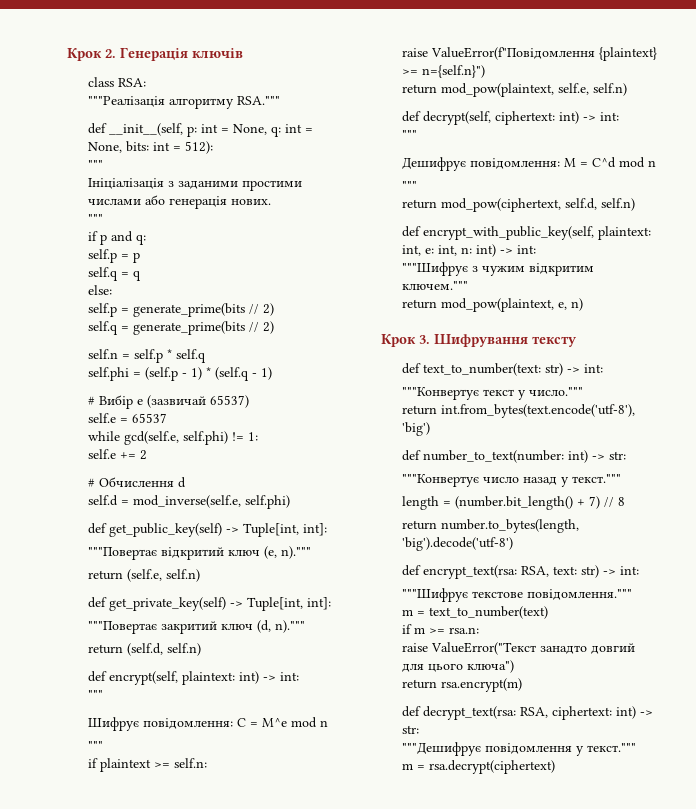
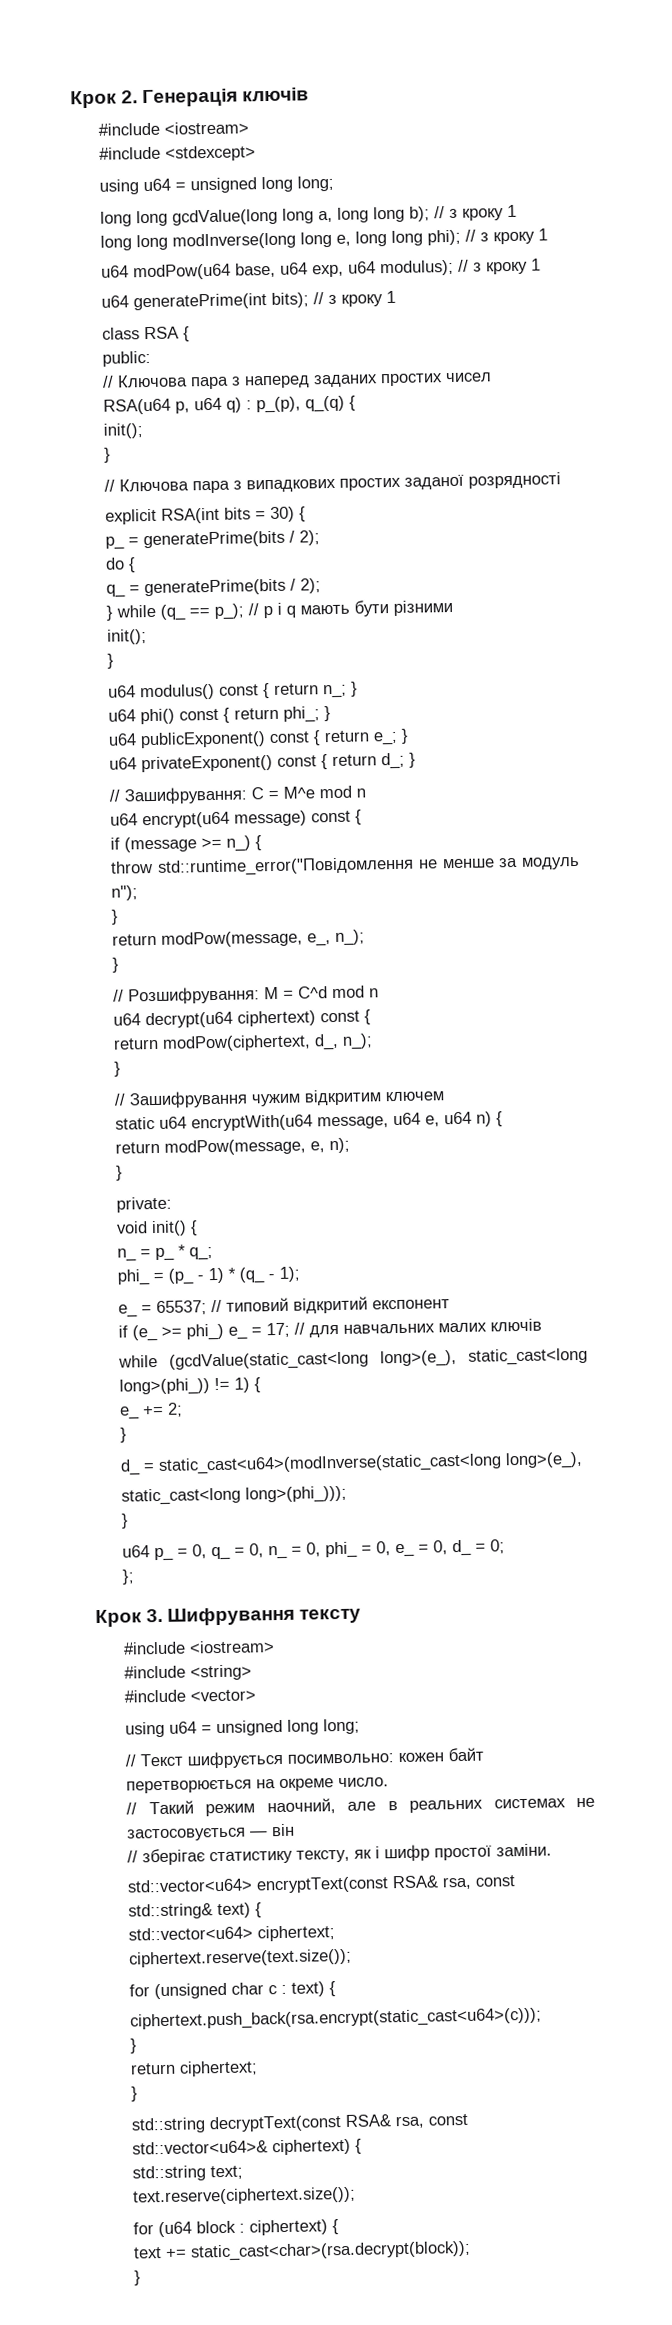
  Крок 2. Генерація ключів
- class RSA:
- """Реалізація алгоритму RSA."""
- def __init__(self, p: int = None, q: int = None, bits: int = 512):
- """
- Ініціалізація з заданими простими числами або генерація нових.
- """
- if p and q:
- self.p = p
- self.q = q
- else:
- self.p = generate_prime(bits // 2)
- self.q = generate_prime(bits // 2)
- self.n = self.p * self.q
- self.phi = (self.p - 1) * (self.q - 1)
- # Вибір e (зазвичай 65537)
- self.e = 65537
- while gcd(self.e, self.phi) != 1:
- self.e += 2
- # Обчислення d
- self.d = mod_inverse(self.e, self.phi)
- def get_public_key(self) -> Tuple[int, int]:
- """Повертає відкритий ключ (e, n)."""
- return (self.e, self.n)
- def get_private_key(self) -> Tuple[int, int]:
- """Повертає закритий ключ (d, n)."""
- return (self.d, self.n)
- def encrypt(self, plaintext: int) -> int:
- """
- Шифрує повідомлення: C = M^e mod n
- """
- if plaintext >= self.n:
- raise ValueError(f"Повідомлення {plaintext} >= n={self.n}")
- return mod_pow(plaintext, self.e, self.n)
- def decrypt(self, ciphertext: int) -> int:
- """
- Дешифрує повідомлення: M = C^d mod n
- """
- return mod_pow(ciphertext, self.d, self.n)
- def encrypt_with_public_key(self, plaintext: int, e: int, n: int) -> int:
- """Шифрує з чужим відкритим ключем."""
- return mod_pow(plaintext, e, n)
+ #include <iostream>
+ #include <stdexcept>
+ using u64 = unsigned long long;
+ long long gcdValue(long long a, long long b); // з кроку 1
+ long long modInverse(long long e, long long phi); // з кроку 1
+ u64 modPow(u64 base, u64 exp, u64 modulus); // з кроку 1
+ u64 generatePrime(int bits); // з кроку 1
+ class RSA {
+ public:
+ // Ключова пара з наперед заданих простих чисел
+ RSA(u64 p, u64 q) : p_(p), q_(q) {
+ init();
+ }
+ // Ключова пара з випадкових простих заданої розрядності
+ explicit RSA(int bits = 30) {
+ p_ = generatePrime(bits / 2);
+ do {
+ q_ = generatePrime(bits / 2);
+ } while (q_ == p_); // p і q мають бути різними
+ init();
+ }
+ u64 modulus() const { return n_; }
+ u64 phi() const { return phi_; }
+ u64 publicExponent() const { return e_; }
+ u64 privateExponent() const { return d_; }
+ // Зашифрування: C = M^e mod n
+ u64 encrypt(u64 message) const {
+ if (message >= n_) {
+ throw std::runtime_error("Повідомлення не менше за модуль n");
+ }
+ return modPow(message, e_, n_);
+ }
+ // Розшифрування: M = C^d mod n
+ u64 decrypt(u64 ciphertext) const {
+ return modPow(ciphertext, d_, n_);
+ }
+ // Зашифрування чужим відкритим ключем
+ static u64 encryptWith(u64 message, u64 e, u64 n) {
+ return modPow(message, e, n);
+ }
+ private:
+ void init() {
+ n_ = p_ * q_;
+ phi_ = (p_ - 1) * (q_ - 1);
+ e_ = 65537; // типовий відкритий експонент
+ if (e_ >= phi_) e_ = 17; // для навчальних малих ключів
+ while (gcdValue(static_cast<long long>(e_), static_cast<long long>(phi_)) != 1) {
+ e_ += 2;
+ }
+ d_ = static_cast<u64>(modInverse(static_cast<long long>(e_),
+ static_cast<long long>(phi_)));
+ }
+ u64 p_ = 0, q_ = 0, n_ = 0, phi_ = 0, e_ = 0, d_ = 0;
+ };
  Крок 3. Шифрування тексту
- def text_to_number(text: str) -> int:
- """Конвертує текст у число."""
- return int.from_bytes(text.encode('utf-8'), 'big')
- def number_to_text(number: int) -> str:
- """Конвертує число назад у текст."""
- length = (number.bit_length() + 7) // 8
- return number.to_bytes(length, 'big').decode('utf-8')
- def encrypt_text(rsa: RSA, text: str) -> int:
- """Шифрує текстове повідомлення."""
- m = text_to_number(text)
- if m >= rsa.n:
- raise ValueError("Текст занадто довгий для цього ключа")
- return rsa.encrypt(m)
- def decrypt_text(rsa: RSA, ciphertext: int) -> str:
- """Дешифрує повідомлення у текст."""
- m = rsa.decrypt(ciphertext)
+ #include <iostream>
+ #include <string>
+ #include <vector>
+ using u64 = unsigned long long;
+ // Текст шифрується посимвольно: кожен байт перетворюється на окреме число.
+ // Такий режим наочний, але в реальних системах не застосовується — він
+ // зберігає статистику тексту, як і шифр простої заміни.
+ std::vector<u64> encryptText(const RSA& rsa, const std::string& text) {
+ std::vector<u64> ciphertext;
+ ciphertext.reserve(text.size());
+ for (unsigned char c : text) {
+ ciphertext.push_back(rsa.encrypt(static_cast<u64>(c)));
+ }
+ return ciphertext;
+ }
+ std::string decryptText(const RSA& rsa, const std::vector<u64>& ciphertext) {
+ std::string text;
+ text.reserve(ciphertext.size());
+ for (u64 block : ciphertext) {
+ text += static_cast<char>(rsa.decrypt(block));
+ }

